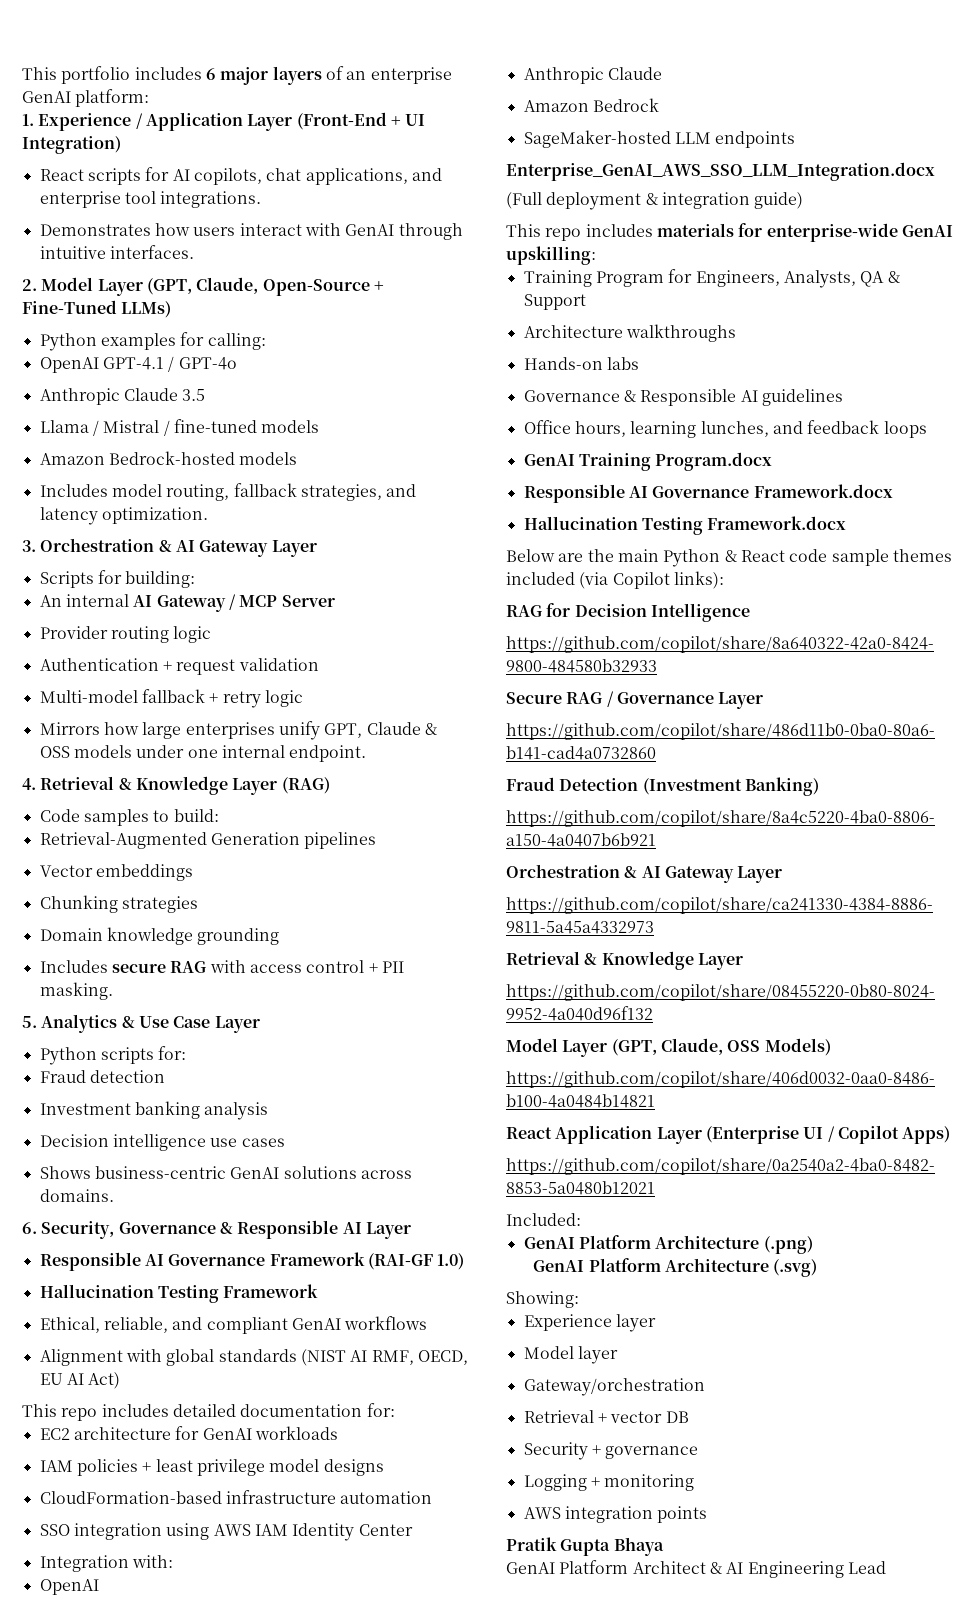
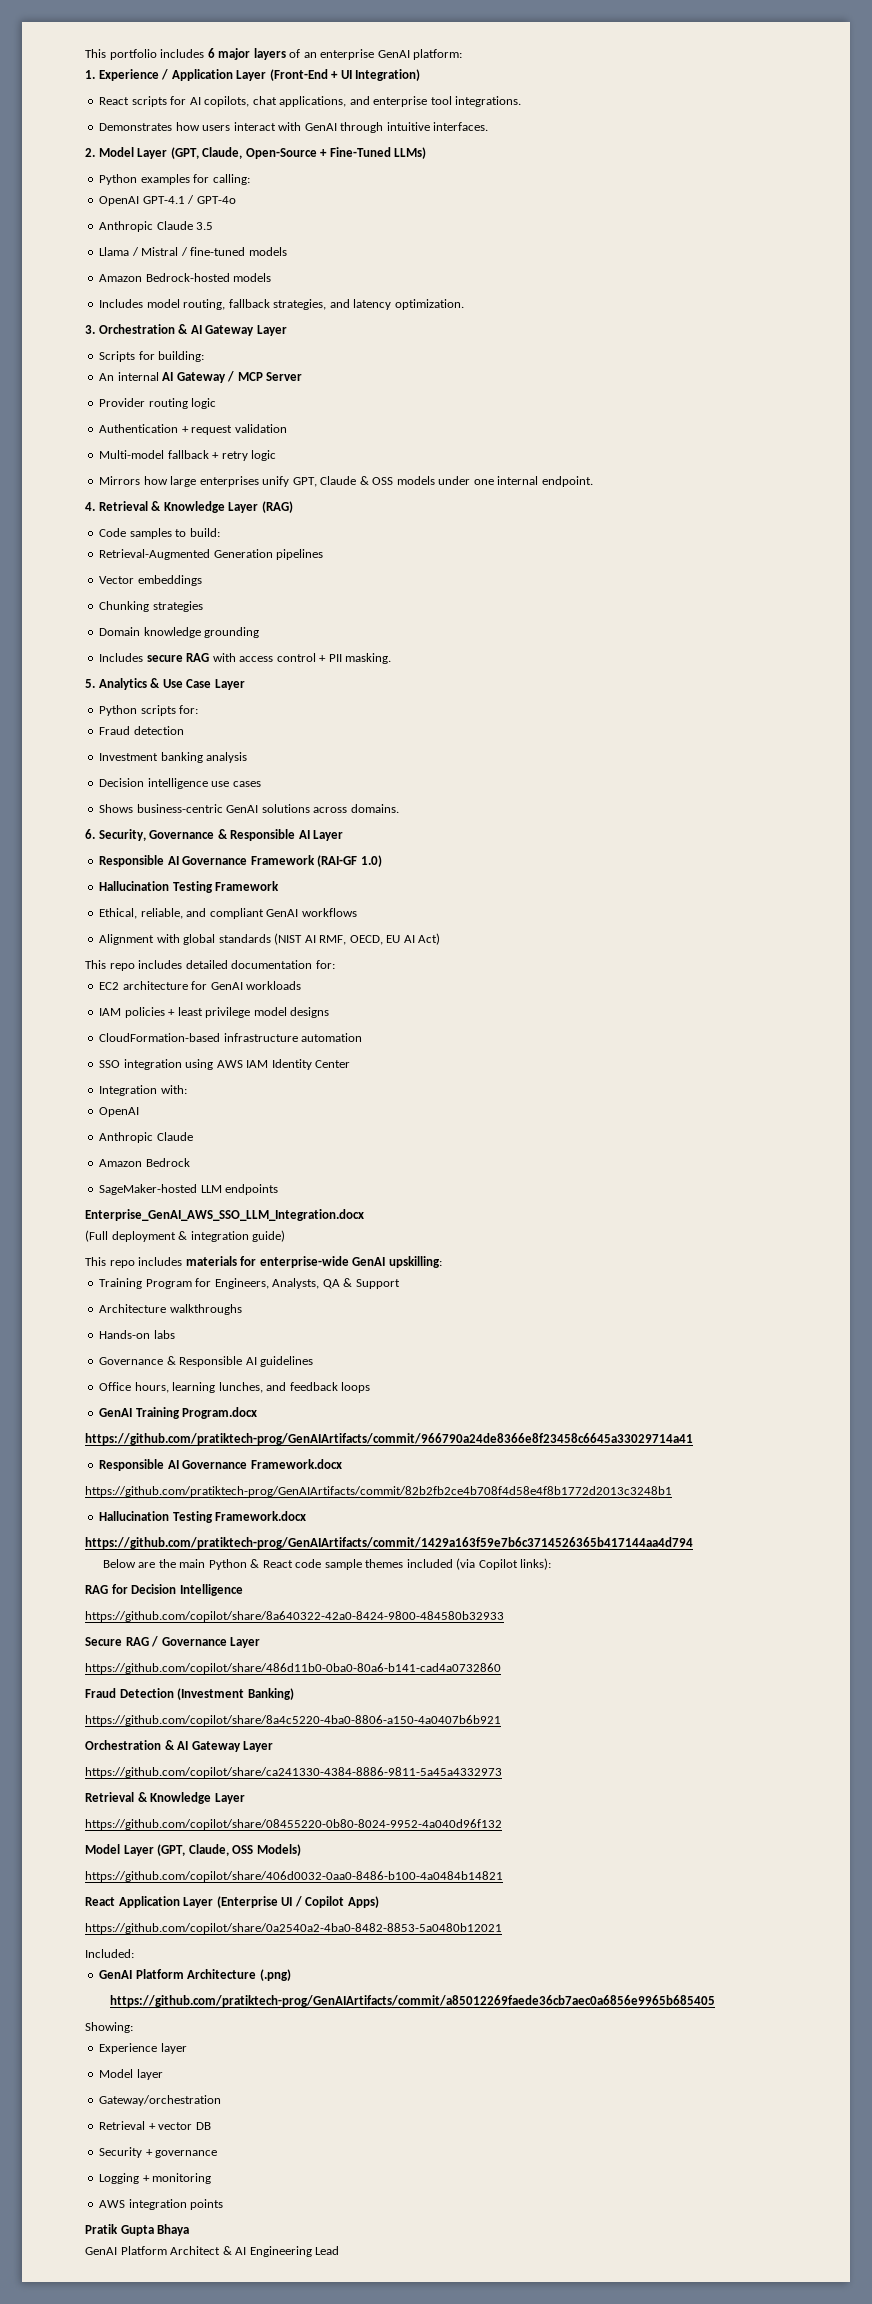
+ https://github.com/pratiktech-prog/GenAIArtifacts/commit/966790a24de8366e8f23458c6645a33029714a41
+ https://github.com/pratiktech-prog/GenAIArtifacts/commit/82b2fb2ce4b708f4d58e4f8b1772d2013c3248b1
+ https://github.com/pratiktech-prog/GenAIArtifacts/commit/1429a163f59e7b6c3714526365b417144aa4d794
- GenAI Platform Architecture (.svg)
+ https://github.com/pratiktech-prog/GenAIArtifacts/commit/a85012269faede36cb7aec0a6856e9965b685405

